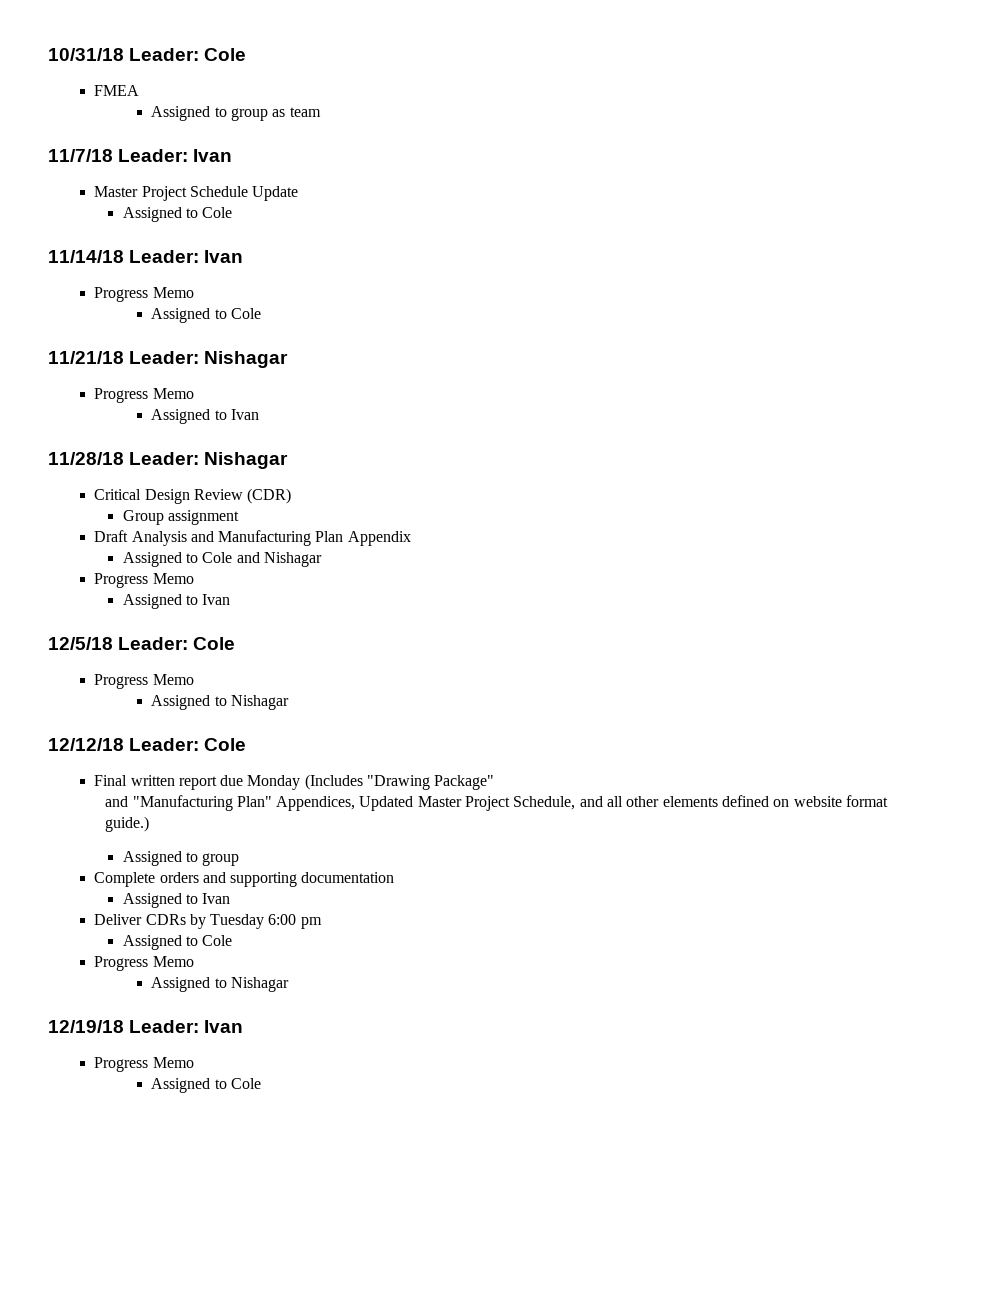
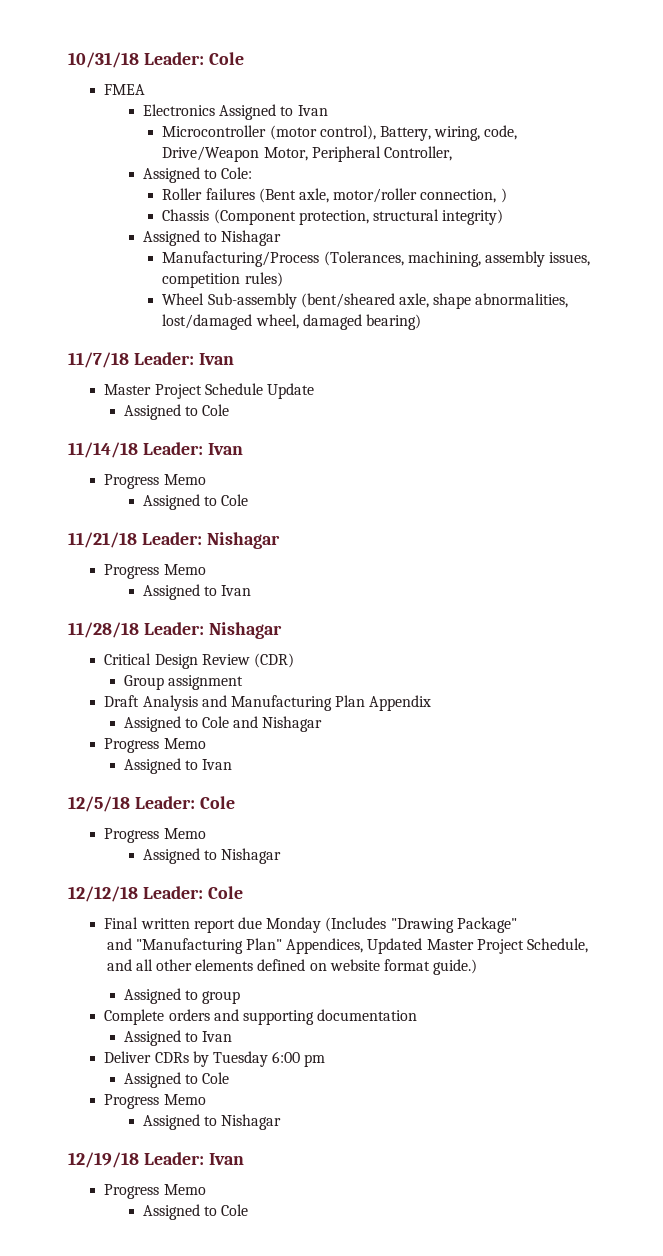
- Assigned to group as team
+ Electronics Assigned to Ivan
+ Microcontroller (motor control), Battery, wiring, code, Drive/Weapon Motor, Peripheral Controller,
+ Assigned to Cole:
+ Roller failures (Bent axle, motor/roller connection, )
+ Chassis (Component protection, structural integrity)
+ Assigned to Nishagar
+ Manufacturing/Process (Tolerances, machining, assembly issues, competition rules)
+ Wheel Sub-assembly (bent/sheared axle, shape abnormalities, lost/damaged wheel, damaged bearing)

